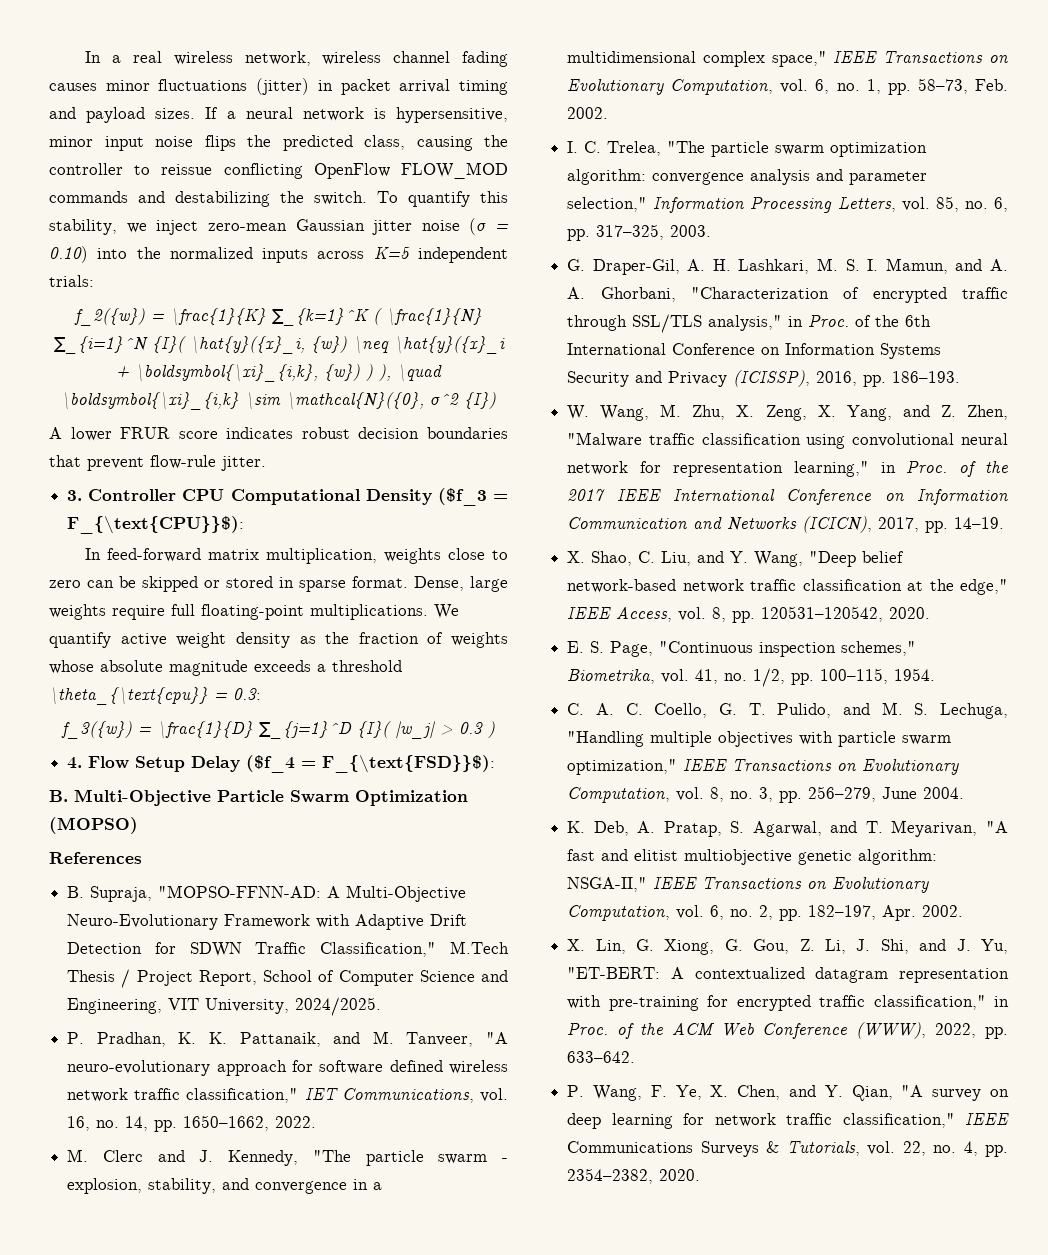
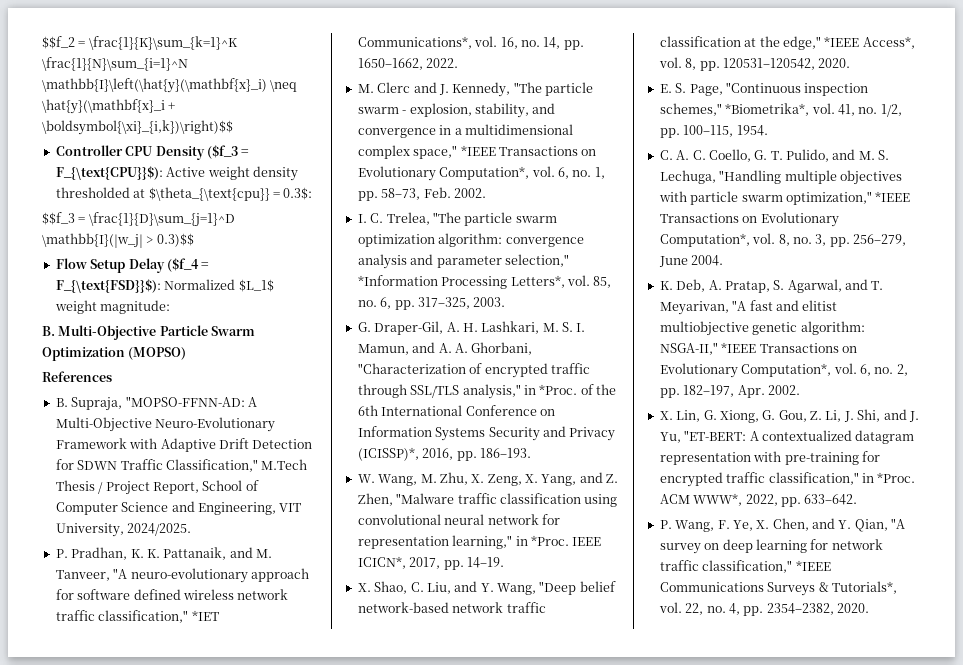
- In a real wireless network, wireless channel fading causes minor fluctuations (jitter) in packet arrival timing and payload sizes. If a neural network is hypersensitive, minor input noise flips the predicted class, causing the controller to reissue conflicting OpenFlow FLOW_MOD commands and destabilizing the switch. To quantify this stability, we inject zero-mean Gaussian jitter noise (σ = 0.10) into the normalized inputs across K=5 independent trials:
- f_2({w}) = \frac{1}{K} ∑_{k=1}^K ( \frac{1}{N} ∑_{i=1}^N {I}( \hat{y}({x}_i, {w}) \neq \hat{y}({x}_i + \boldsymbol{\xi}_{i,k}, {w}) ) ), \quad \boldsymbol{\xi}_{i,k} \sim \mathcal{N}({0}, σ^2 {I})
- A lower FRUR score indicates robust decision boundaries that prevent flow-rule jitter.
- 3. Controller CPU Computational Density ($f_3 = F_{\text{CPU}}$):
- In feed-forward matrix multiplication, weights close to zero can be skipped or stored in sparse format. Dense, large weights require full floating-point multiplications. We quantify active weight density as the fraction of weights whose absolute magnitude exceeds a threshold \theta_{\text{cpu}} = 0.3:
- f_3({w}) = \frac{1}{D} ∑_{j=1}^D {I}( |w_j| > 0.3 )
- 4. Flow Setup Delay ($f_4 = F_{\text{FSD}}$):
+ $$f_2 = \frac{1}{K}\sum_{k=1}^K \frac{1}{N}\sum_{i=1}^N \mathbb{I}\left(\hat{y}(\mathbf{x}_i) \neq \hat{y}(\mathbf{x}_i + \boldsymbol{\xi}_{i,k})\right)$$
+ Controller CPU Density ($f_3 = F_{\text{CPU}}$): Active weight density thresholded at $\theta_{\text{cpu}} = 0.3$:
+ $$f_3 = \frac{1}{D}\sum_{j=1}^D \mathbb{I}(|w_j| > 0.3)$$
+ Flow Setup Delay ($f_4 = F_{\text{FSD}}$): Normalized $L_1$ weight magnitude:
- P. Pradhan, K. K. Pattanaik, and M. Tanveer, "A neuro-evolutionary approach for software defined wireless network traffic classification," IET Communications, vol. 16, no. 14, pp. 1650–1662, 2022.
+ P. Pradhan, K. K. Pattanaik, and M. Tanveer, "A neuro-evolutionary approach for software defined wireless network traffic classification," *IET Communications*, vol. 16, no. 14, pp. 1650–1662, 2022.
- M. Clerc and J. Kennedy, "The particle swarm - explosion, stability, and convergence in a multidimensional complex space," IEEE Transactions on Evolutionary Computation, vol. 6, no. 1, pp. 58–73, Feb. 2002.
+ M. Clerc and J. Kennedy, "The particle swarm - explosion, stability, and convergence in a multidimensional complex space," *IEEE Transactions on Evolutionary Computation*, vol. 6, no. 1, pp. 58–73, Feb. 2002.
- I. C. Trelea, "The particle swarm optimization algorithm: convergence analysis and parameter selection," Information Processing Letters, vol. 85, no. 6, pp. 317–325, 2003.
+ I. C. Trelea, "The particle swarm optimization algorithm: convergence analysis and parameter selection," *Information Processing Letters*, vol. 85, no. 6, pp. 317–325, 2003.
- G. Draper-Gil, A. H. Lashkari, M. S. I. Mamun, and A. A. Ghorbani, "Characterization of encrypted traffic through SSL/TLS analysis," in Proc. of the 6th International Conference on Information Systems Security and Privacy (ICISSP), 2016, pp. 186–193.
+ G. Draper-Gil, A. H. Lashkari, M. S. I. Mamun, and A. A. Ghorbani, "Characterization of encrypted traffic through SSL/TLS analysis," in *Proc. of the 6th International Conference on Information Systems Security and Privacy (ICISSP)*, 2016, pp. 186–193.
- W. Wang, M. Zhu, X. Zeng, X. Yang, and Z. Zhen, "Malware traffic classification using convolutional neural network for representation learning," in Proc. of the 2017 IEEE International Conference on Information Communication and Networks (ICICN), 2017, pp. 14–19.
+ W. Wang, M. Zhu, X. Zeng, X. Yang, and Z. Zhen, "Malware traffic classification using convolutional neural network for representation learning," in *Proc. IEEE ICICN*, 2017, pp. 14–19.
- X. Shao, C. Liu, and Y. Wang, "Deep belief network-based network traffic classification at the edge," IEEE Access, vol. 8, pp. 120531–120542, 2020.
+ X. Shao, C. Liu, and Y. Wang, "Deep belief network-based network traffic classification at the edge," *IEEE Access*, vol. 8, pp. 120531–120542, 2020.
- E. S. Page, "Continuous inspection schemes," Biometrika, vol. 41, no. 1/2, pp. 100–115, 1954.
+ E. S. Page, "Continuous inspection schemes," *Biometrika*, vol. 41, no. 1/2, pp. 100–115, 1954.
- C. A. C. Coello, G. T. Pulido, and M. S. Lechuga, "Handling multiple objectives with particle swarm optimization," IEEE Transactions on Evolutionary Computation, vol. 8, no. 3, pp. 256–279, June 2004.
+ C. A. C. Coello, G. T. Pulido, and M. S. Lechuga, "Handling multiple objectives with particle swarm optimization," *IEEE Transactions on Evolutionary Computation*, vol. 8, no. 3, pp. 256–279, June 2004.
- K. Deb, A. Pratap, S. Agarwal, and T. Meyarivan, "A fast and elitist multiobjective genetic algorithm: NSGA-II," IEEE Transactions on Evolutionary Computation, vol. 6, no. 2, pp. 182–197, Apr. 2002.
+ K. Deb, A. Pratap, S. Agarwal, and T. Meyarivan, "A fast and elitist multiobjective genetic algorithm: NSGA-II," *IEEE Transactions on Evolutionary Computation*, vol. 6, no. 2, pp. 182–197, Apr. 2002.
- X. Lin, G. Xiong, G. Gou, Z. Li, J. Shi, and J. Yu, "ET-BERT: A contextualized datagram representation with pre-training for encrypted traffic classification," in Proc. of the ACM Web Conference (WWW), 2022, pp. 633–642.
+ X. Lin, G. Xiong, G. Gou, Z. Li, J. Shi, and J. Yu, "ET-BERT: A contextualized datagram representation with pre-training for encrypted traffic classification," in *Proc. ACM WWW*, 2022, pp. 633–642.
- P. Wang, F. Ye, X. Chen, and Y. Qian, "A survey on deep learning for network traffic classification," IEEE Communications Surveys & Tutorials, vol. 22, no. 4, pp. 2354–2382, 2020.
+ P. Wang, F. Ye, X. Chen, and Y. Qian, "A survey on deep learning for network traffic classification," *IEEE Communications Surveys & Tutorials*, vol. 22, no. 4, pp. 2354–2382, 2020.

